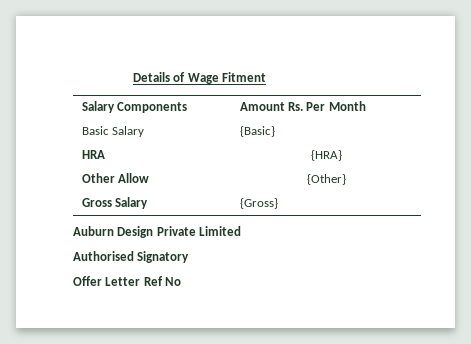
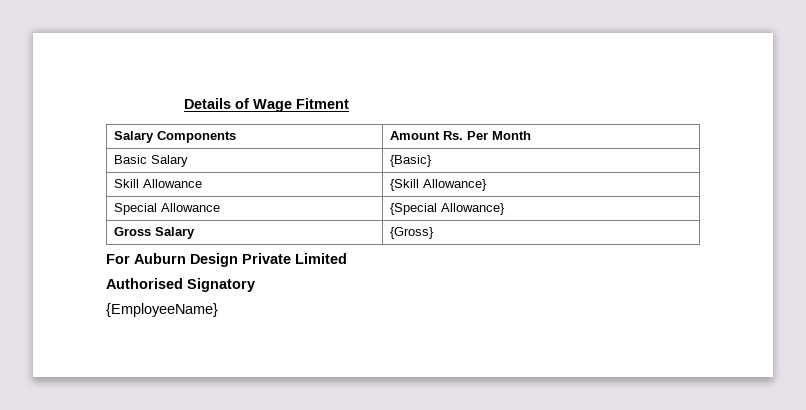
- HRA | {HRA}
- Other Allow | {Other}
+ Skill Allowance | {Skill Allowance}
+ Special Allowance | {Special Allowance}
- Auburn Design Private Limited
+ For Auburn Design Private Limited
- Offer Letter Ref No
+ {EmployeeName}

